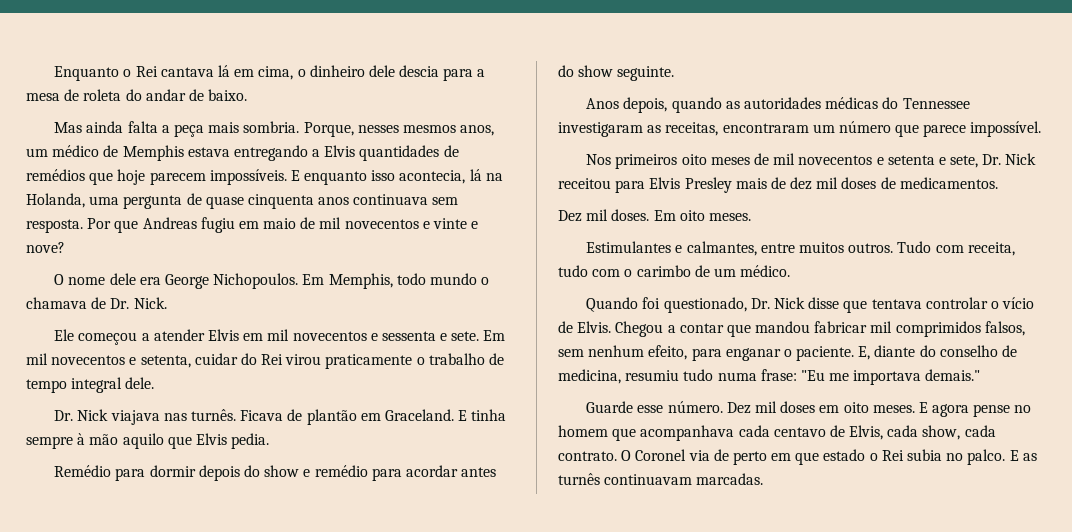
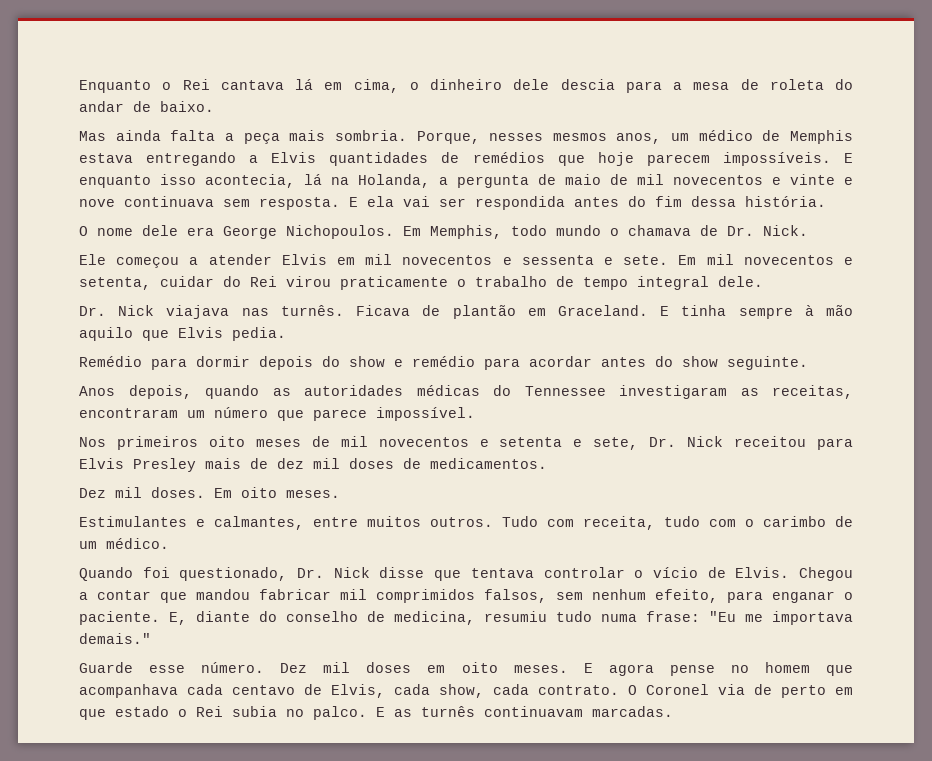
- E enquanto isso acontecia, lá na Holanda, uma pergunta de quase cinquenta anos continuava sem resposta. Por que Andreas fugiu em maio de mil novecentos e vinte e nove?
+ E enquanto isso acontecia, lá na Holanda, a pergunta de maio de mil novecentos e vinte e nove continuava sem resposta. E ela vai ser respondida antes do fim dessa história.

